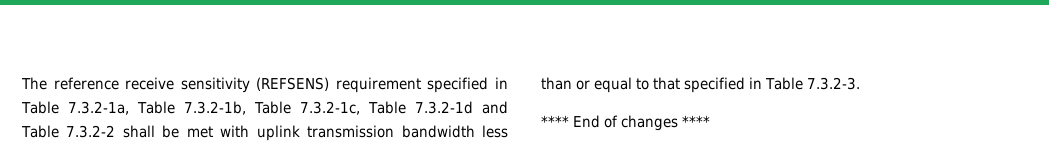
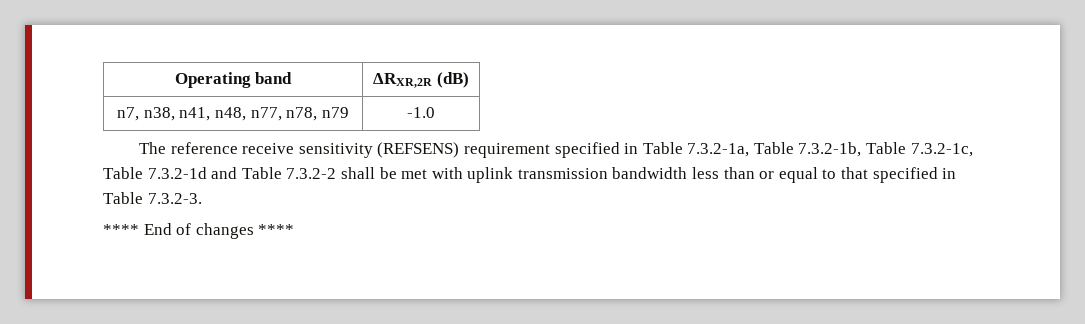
+ Operating band | ΔRXR,2R (dB)
+ n7, n38, n41, n48, n77, n78, n79 | -1.0

